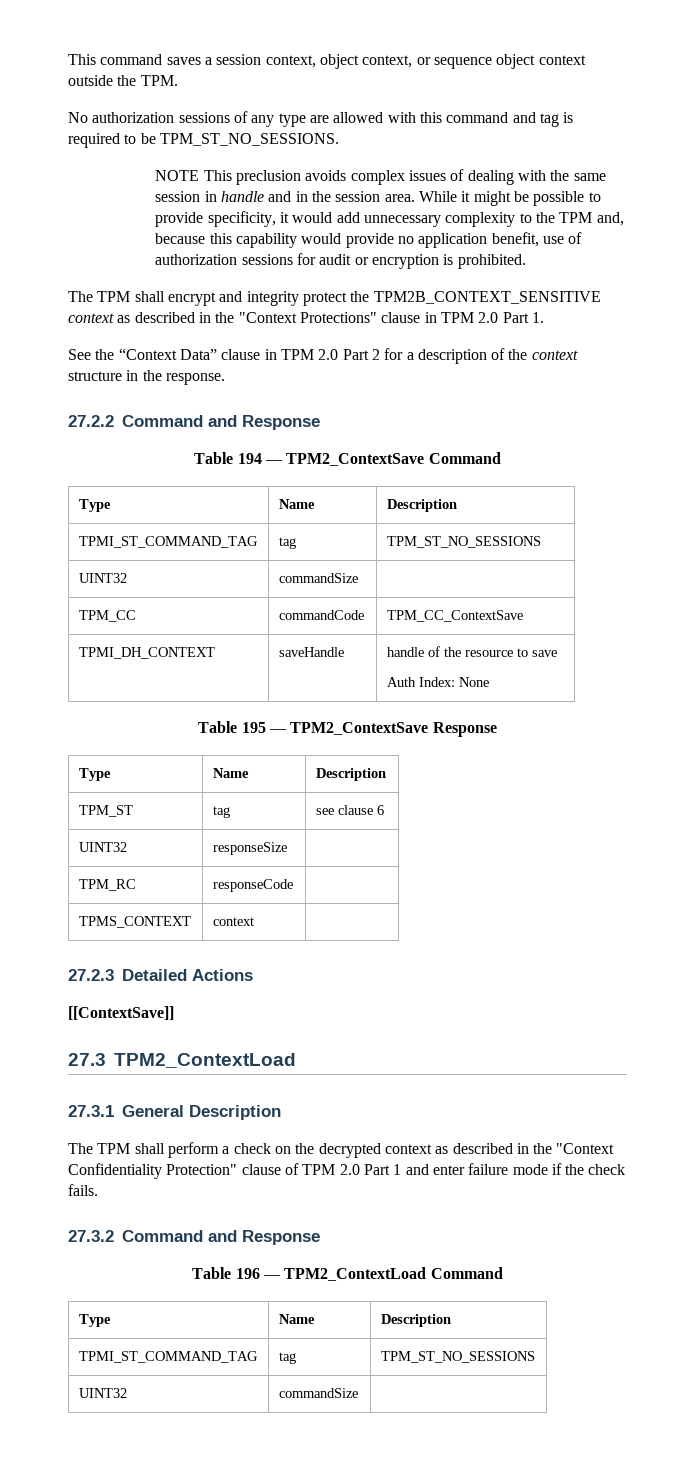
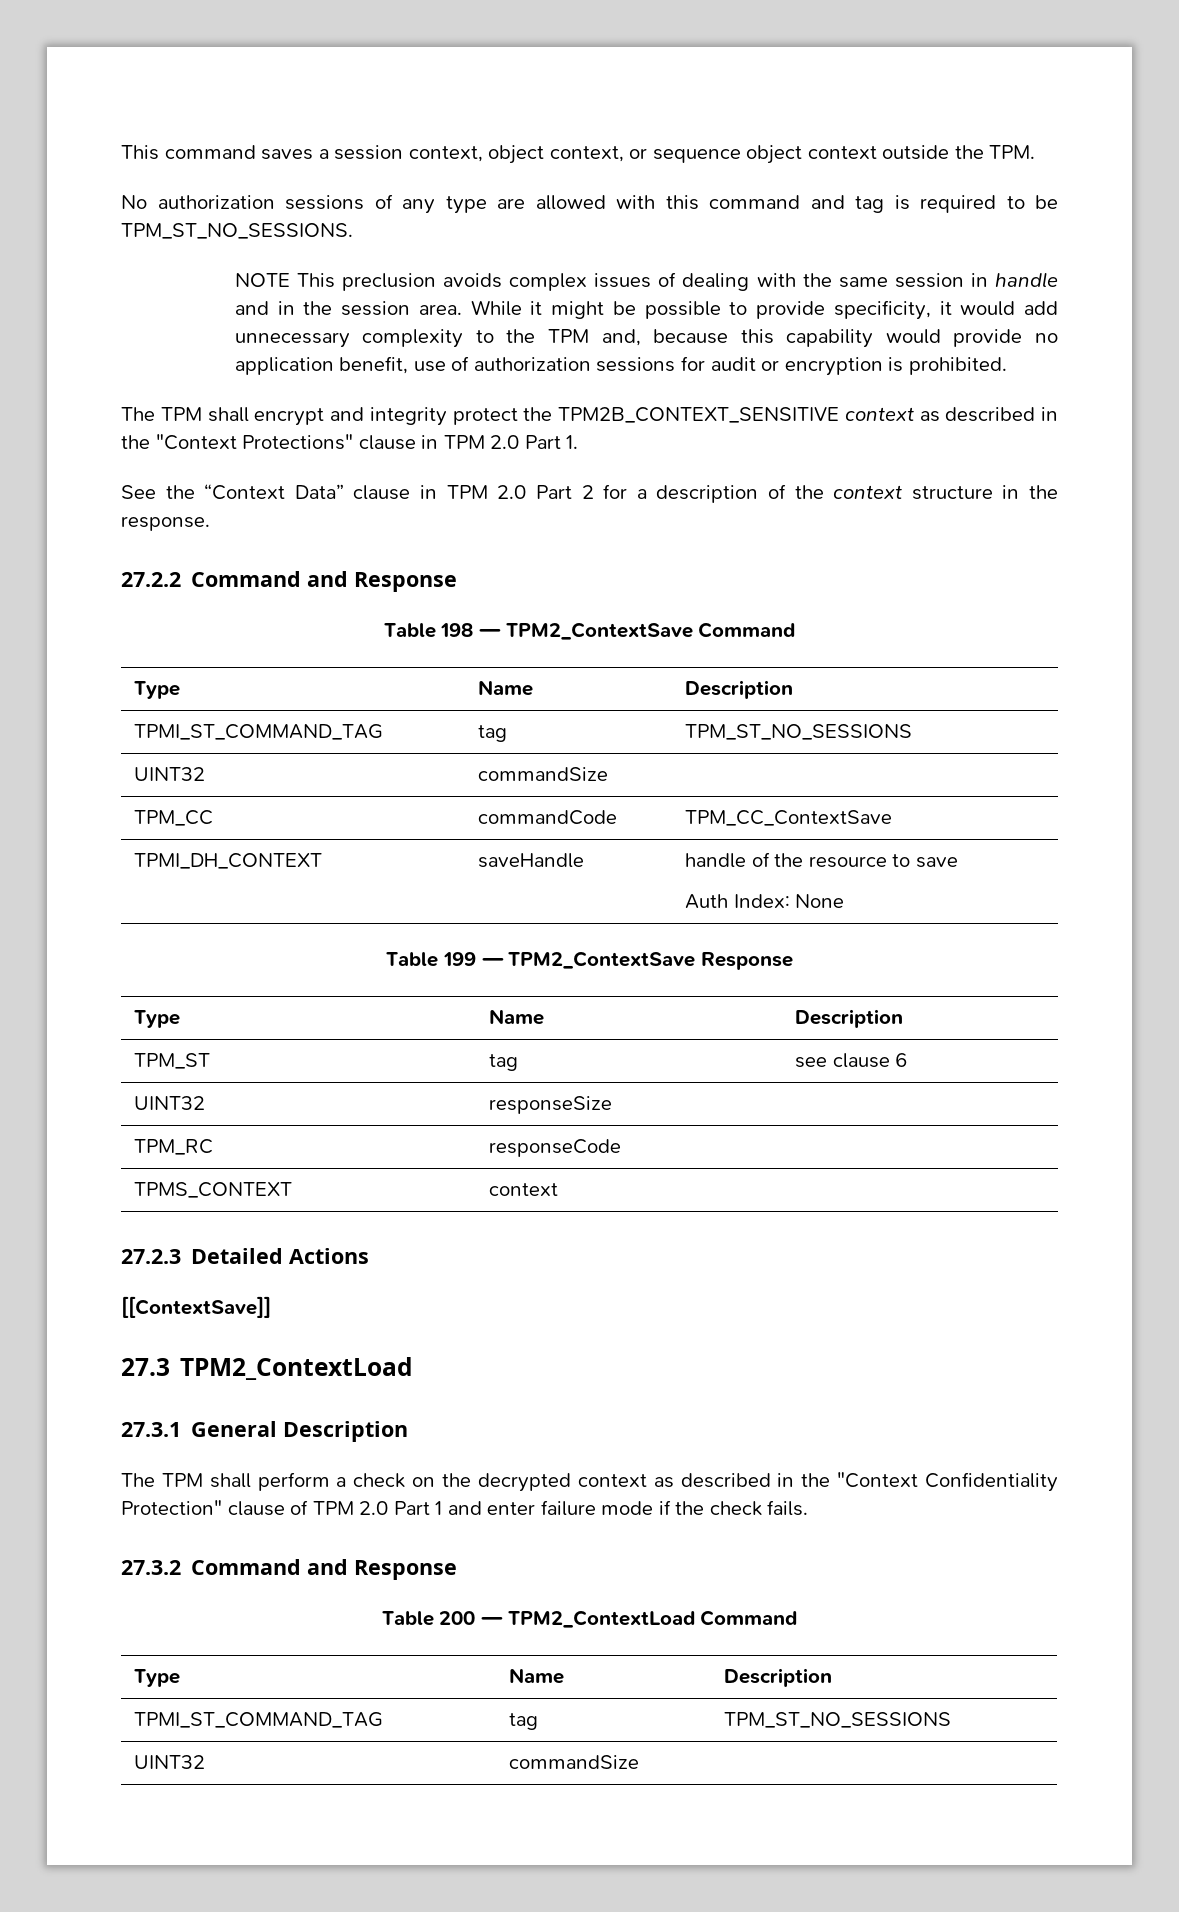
- Table 194 — TPM2_ContextSave Command
+ Table 198 — TPM2_ContextSave Command
- Table 195 — TPM2_ContextSave Response
+ Table 199 — TPM2_ContextSave Response
- Table 196 — TPM2_ContextLoad Command
+ Table 200 — TPM2_ContextLoad Command

